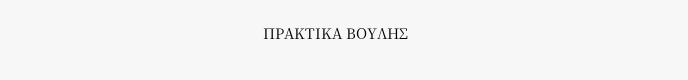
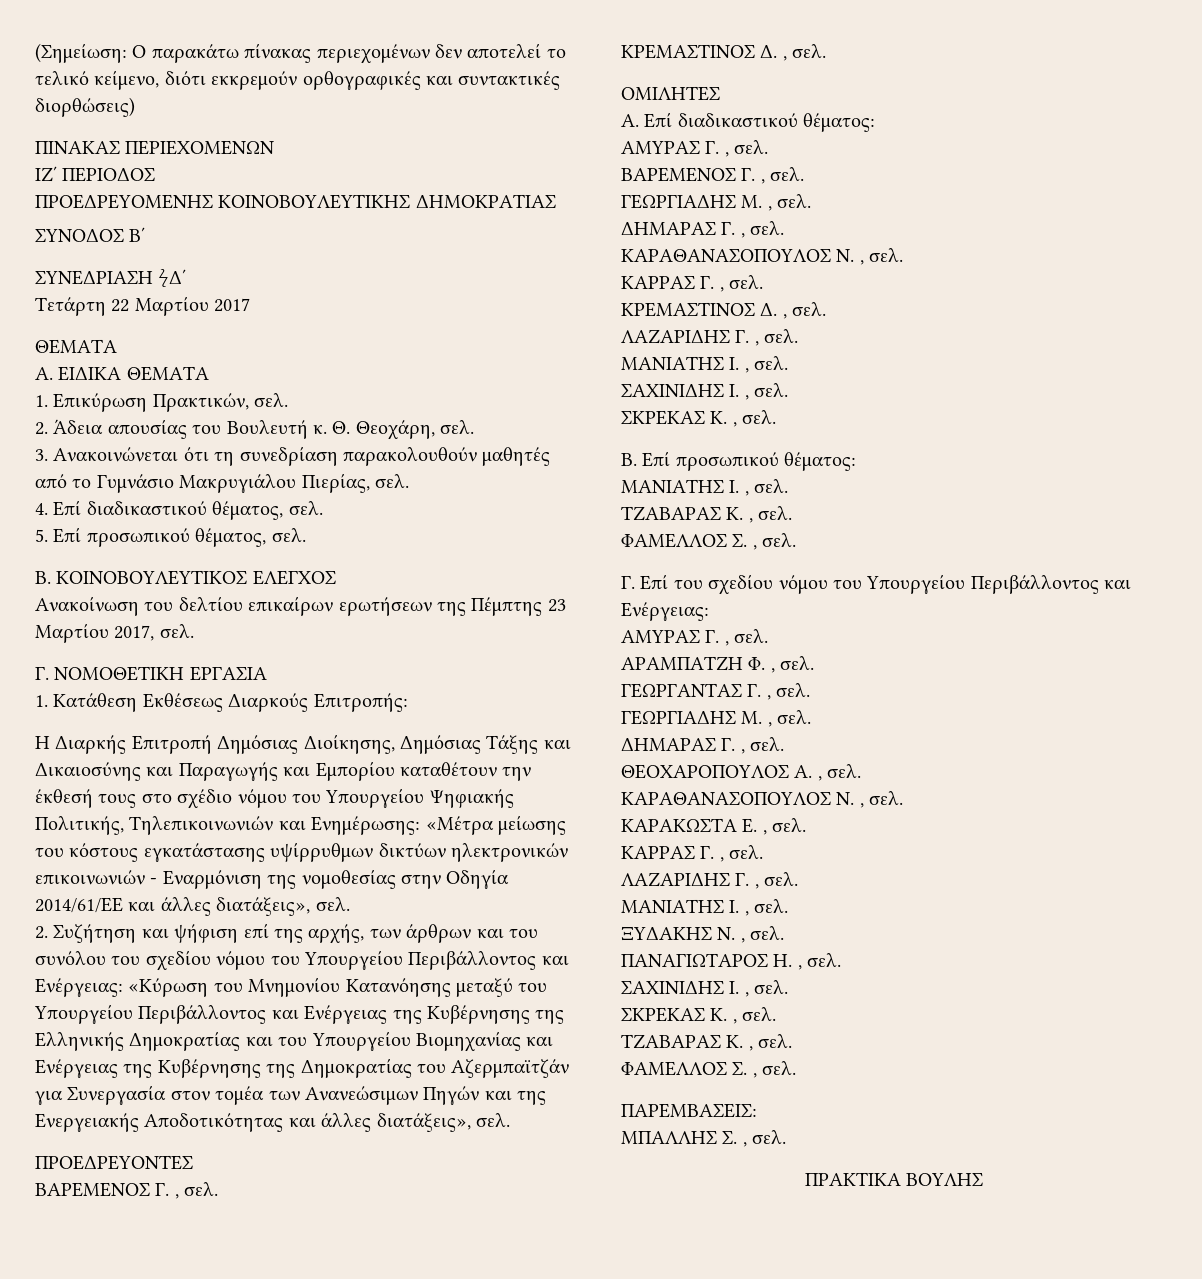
+ (Σημείωση: Ο παρακάτω πίνακας περιεχομένων δεν αποτελεί το τελικό κείμενο, διότι εκκρεμούν ορθογραφικές και συντακτικές διορθώσεις)
+ ΠΙΝΑΚΑΣ ΠΕΡΙΕΧΟΜΕΝΩΝ
+ ΙΖ΄ ΠΕΡΙΟΔΟΣ
+ ΠΡΟΕΔΡΕΥΟΜΕΝΗΣ ΚΟΙΝΟΒΟΥΛΕΥΤΙΚΗΣ ΔΗΜΟΚΡΑΤΙΑΣ
+ ΣΥΝΟΔΟΣ Β΄
+ ΣΥΝΕΔΡΙΑΣΗ ϞΔ΄
+ Τετάρτη 22 Μαρτίου 2017
+ ΘΕΜΑΤΑ
+ Α. ΕΙΔΙΚΑ ΘΕΜΑΤΑ
+ 1. Επικύρωση Πρακτικών, σελ.
+ 2. Άδεια απουσίας του Βουλευτή κ. Θ. Θεοχάρη, σελ.
+ 3. Ανακοινώνεται ότι τη συνεδρίαση παρακολουθούν μαθητές από το Γυμνάσιο Μακρυγιάλου Πιερίας, σελ.
+ 4. Επί διαδικαστικού θέματος, σελ.
+ 5. Επί προσωπικού θέματος, σελ.
+ Β. ΚΟΙΝΟΒΟΥΛΕΥΤΙΚΟΣ ΕΛΕΓΧΟΣ
+ Ανακοίνωση του δελτίου επικαίρων ερωτήσεων της Πέμπτης 23 Μαρτίου 2017, σελ.
+ Γ. ΝΟΜΟΘΕΤΙΚΗ ΕΡΓΑΣΙΑ
+ 1. Κατάθεση Εκθέσεως Διαρκούς Επιτροπής:
+ Η Διαρκής Επιτροπή Δημόσιας Διοίκησης, Δημόσιας Τάξης και Δικαιοσύνης και Παραγωγής και Εμπορίου καταθέτουν την έκθεσή τους στο σχέδιο νόμου του Υπουργείου Ψηφιακής Πολιτικής, Τηλεπικοινωνιών και Ενημέρωσης: «Μέτρα μείωσης του κόστους εγκατάστασης υψίρρυθμων δικτύων ηλεκτρονικών επικοινωνιών - Εναρμόνιση της νομοθεσίας στην Οδηγία 2014/61/ΕΕ και άλλες διατάξεις», σελ.
+ 2. Συζήτηση και ψήφιση επί της αρχής, των άρθρων και του συνόλου του σχεδίου νόμου του Υπουργείου Περιβάλλοντος και Ενέργειας: «Κύρωση του Μνημονίου Κατανόησης μεταξύ του Υπουργείου Περιβάλλοντος και Ενέργειας της Κυβέρνησης της Ελληνικής Δημοκρατίας και του Υπουργείου Βιομηχανίας και Ενέργειας της Κυβέρνησης της Δημοκρατίας του Αζερμπαϊτζάν για Συνεργασία στον τομέα των Ανανεώσιμων Πηγών και της Ενεργειακής Αποδοτικότητας και άλλες διατάξεις», σελ.
+ ΠΡΟΕΔΡΕΥΟΝΤΕΣ
+ ΒΑΡΕΜΕΝΟΣ Γ. , σελ.
+ ΚΡΕΜΑΣΤΙΝΟΣ Δ. , σελ.
+ ΟΜΙΛΗΤΕΣ
+ Α. Επί διαδικαστικού θέματος:
+ ΑΜΥΡΑΣ Γ. , σελ.
+ ΒΑΡΕΜΕΝΟΣ Γ. , σελ.
+ ΓΕΩΡΓΙΑΔΗΣ Μ. , σελ.
+ ΔΗΜΑΡΑΣ Γ. , σελ.
+ ΚΑΡΑΘΑΝΑΣΟΠΟΥΛΟΣ Ν. , σελ.
+ ΚΑΡΡΑΣ Γ. , σελ.
+ ΚΡΕΜΑΣΤΙΝΟΣ Δ. , σελ.
+ ΛΑΖΑΡΙΔΗΣ Γ. , σελ.
+ ΜΑΝΙΑΤΗΣ Ι. , σελ.
+ ΣΑΧΙΝΙΔΗΣ Ι. , σελ.
+ ΣΚΡΕΚΑΣ Κ. , σελ.
+ Β. Επί προσωπικού θέματος:
+ ΜΑΝΙΑΤΗΣ Ι. , σελ.
+ ΤΖΑΒΑΡΑΣ Κ. , σελ.
+ ΦΑΜΕΛΛΟΣ Σ. , σελ.
+ Γ. Επί του σχεδίου νόμου του Υπουργείου Περιβάλλοντος και Ενέργειας:
+ ΑΜΥΡΑΣ Γ. , σελ.
+ ΑΡΑΜΠΑΤΖΗ Φ. , σελ.
+ ΓΕΩΡΓΑΝΤΑΣ Γ. , σελ.
+ ΓΕΩΡΓΙΑΔΗΣ Μ. , σελ.
+ ΔΗΜΑΡΑΣ Γ. , σελ.
+ ΘΕΟΧΑΡΟΠΟΥΛΟΣ Α. , σελ.
+ ΚΑΡΑΘΑΝΑΣΟΠΟΥΛΟΣ Ν. , σελ.
+ ΚΑΡΑΚΩΣΤΑ Ε. , σελ.
+ ΚΑΡΡΑΣ Γ. , σελ.
+ ΛΑΖΑΡΙΔΗΣ Γ. , σελ.
+ ΜΑΝΙΑΤΗΣ Ι. , σελ.
+ ΞΥΔΑΚΗΣ Ν. , σελ.
+ ΠΑΝΑΓΙΩΤΑΡΟΣ Η. , σελ.
+ ΣΑΧΙΝΙΔΗΣ Ι. , σελ.
+ ΣΚΡΕΚΑΣ Κ. , σελ.
+ ΤΖΑΒΑΡΑΣ Κ. , σελ.
+ ΦΑΜΕΛΛΟΣ Σ. , σελ.
+ ΠΑΡΕΜΒΑΣΕΙΣ:
+ ΜΠΑΛΛΗΣ Σ. , σελ.

